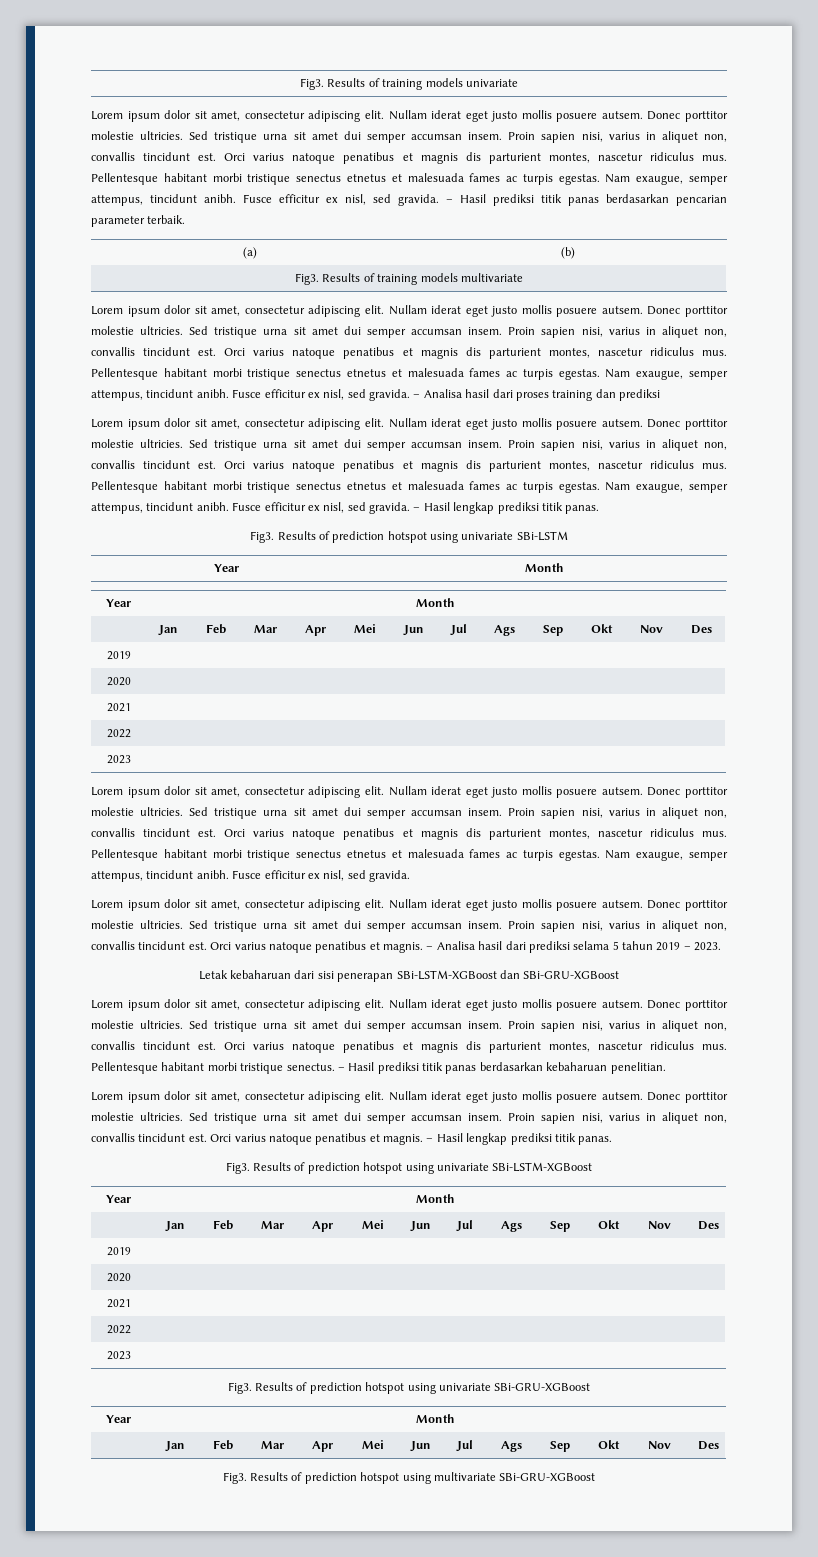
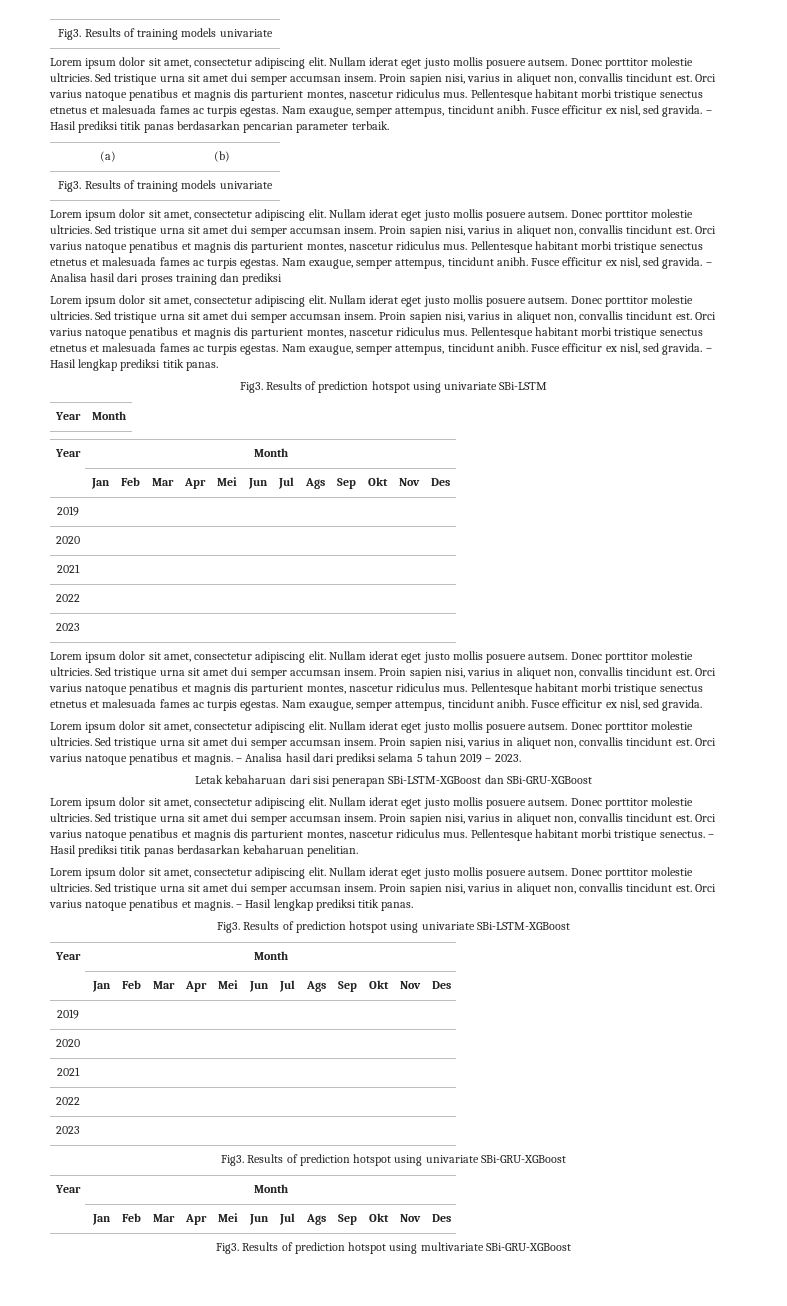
  (a) | (b)
- Fig3. Results of training models multivariate
+ Fig3. Results of training models univariate

